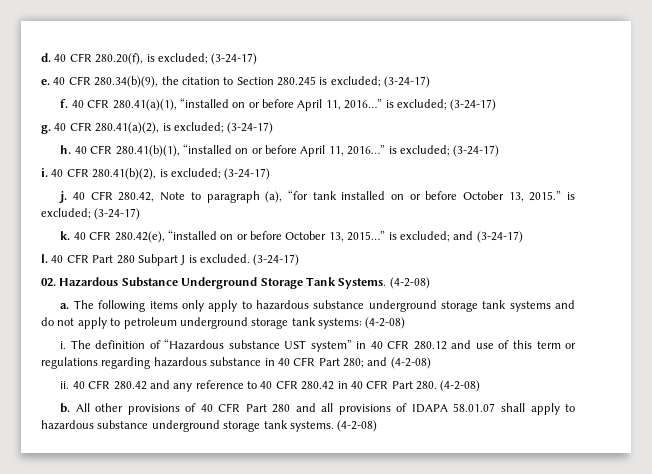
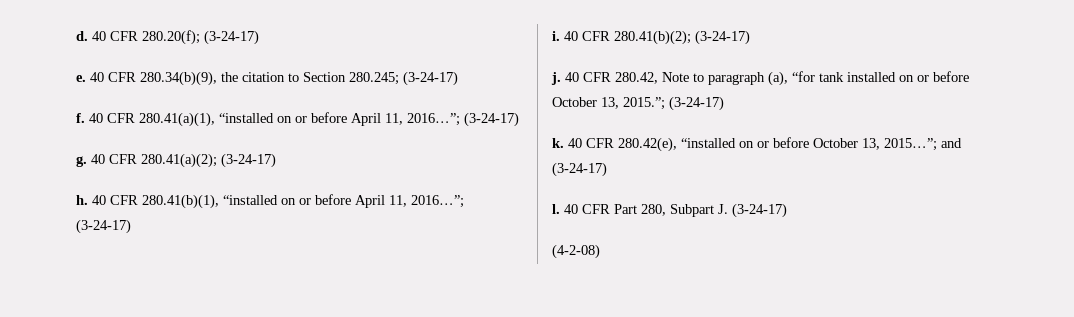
- 40 CFR 280.20(f), is excluded; (3-24-17)
+ 40 CFR 280.20(f); (3-24-17)
- 40 CFR 280.34(b)(9), the citation to Section 280.245 is excluded; (3-24-17)
+ 40 CFR 280.34(b)(9), the citation to Section 280.245; (3-24-17)
- 40 CFR 280.41(a)(1), “installed on or before April 11, 2016…” is excluded; (3-24-17)
+ 40 CFR 280.41(a)(1), “installed on or before April 11, 2016…”; (3-24-17)
- 40 CFR 280.41(a)(2), is excluded; (3-24-17)
+ 40 CFR 280.41(a)(2); (3-24-17)
- 40 CFR 280.41(b)(1), “installed on or before April 11, 2016…” is excluded; (3-24-17)
+ 40 CFR 280.41(b)(1), “installed on or before April 11, 2016…”; (3-24-17)
- 40 CFR 280.41(b)(2), is excluded; (3-24-17)
+ 40 CFR 280.41(b)(2); (3-24-17)
- 40 CFR 280.42, Note to paragraph (a), “for tank installed on or before October 13, 2015.” is excluded; (3-24-17)
+ 40 CFR 280.42, Note to paragraph (a), “for tank installed on or before October 13, 2015.”; (3-24-17)
- 40 CFR 280.42(e), “installed on or before October 13, 2015…” is excluded; and (3-24-17)
+ 40 CFR 280.42(e), “installed on or before October 13, 2015…”; and (3-24-17)
- 40 CFR Part 280 Subpart J is excluded. (3-24-17)
- 02. Hazardous Substance Underground Storage Tank Systems. (4-2-08)
- a. The following items only apply to hazardous substance underground storage tank systems and do not apply to petroleum underground storage tank systems: (4-2-08)
- i. The definition of “Hazardous substance UST system” in 40 CFR 280.12 and use of this term or regulations regarding hazardous substance in 40 CFR Part 280; and (4-2-08)
- ii. 40 CFR 280.42 and any reference to 40 CFR 280.42 in 40 CFR Part 280. (4-2-08)
- b. All other provisions of 40 CFR Part 280 and all provisions of IDAPA 58.01.07 shall apply to hazardous substance underground storage tank systems. (4-2-08)
+ 40 CFR Part 280, Subpart J. (3-24-17)
+ (4-2-08)

